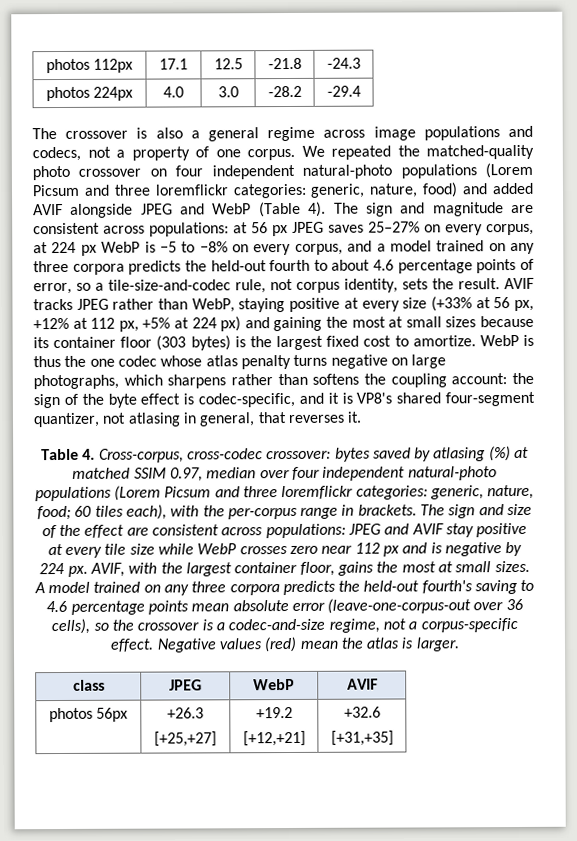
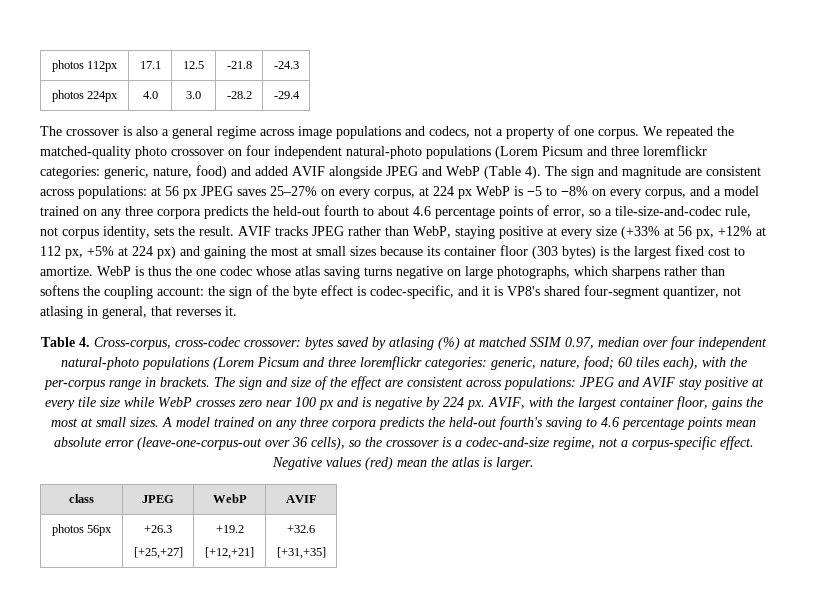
- WebP is thus the one codec whose atlas penalty turns negative on large photographs, which sharpens rather than softens the coupling account: the sign of the byte effect is codec-specific, and it is VP8's shared four-segment quantizer, not atlasing in general, that reverses it.
+ WebP is thus the one codec whose atlas saving turns negative on large photographs, which sharpens rather than softens the coupling account: the sign of the byte effect is codec-specific, and it is VP8's shared four-segment quantizer, not atlasing in general, that reverses it.
- The sign and size of the effect are consistent across populations: JPEG and AVIF stay positive at every tile size while WebP crosses zero near 112 px and is negative by 224 px.
+ The sign and size of the effect are consistent across populations: JPEG and AVIF stay positive at every tile size while WebP crosses zero near 100 px and is negative by 224 px.

